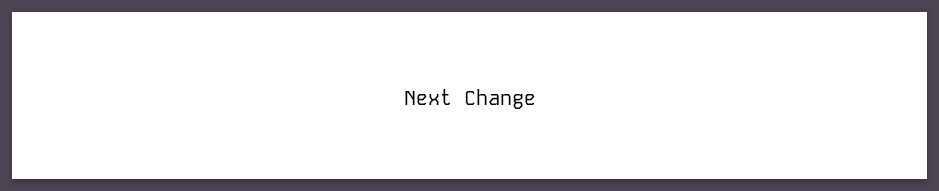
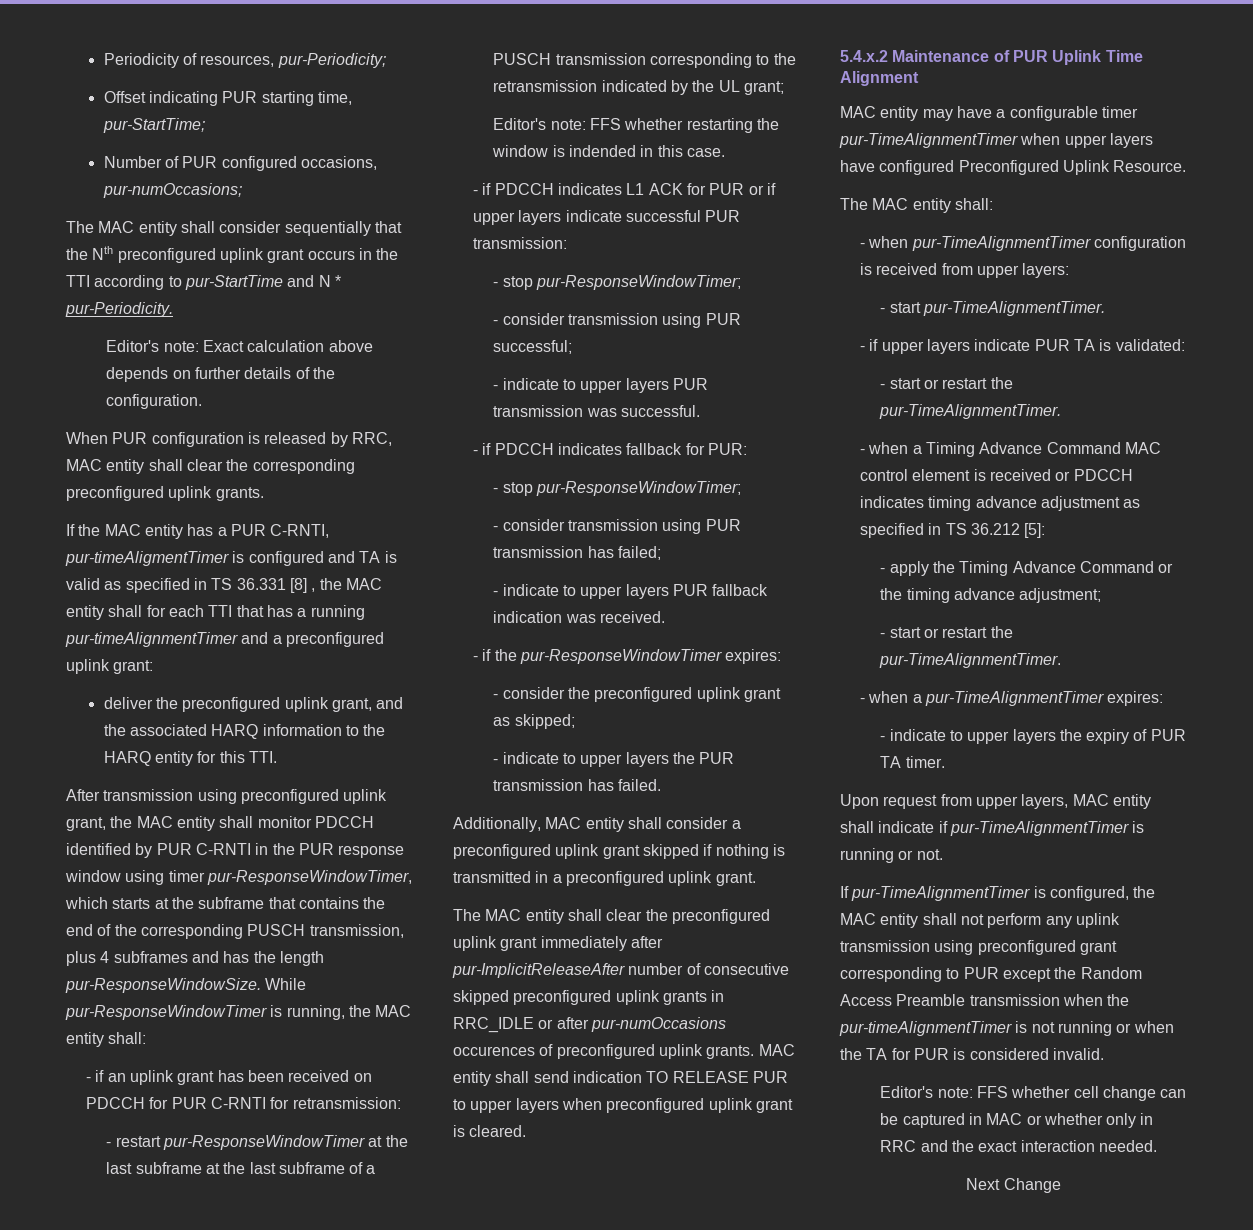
+ Periodicity of resources, pur-Periodicity;
+ Offset indicating PUR starting time, pur-StartTime;
+ Number of PUR configured occasions, pur-numOccasions;
+ The MAC entity shall consider sequentially that the Nth preconfigured uplink grant occurs in the TTI according to pur-StartTime and N * pur-Periodicity.
+ Editor's note: Exact calculation above depends on further details of the configuration.
+ When PUR configuration is released by RRC, MAC entity shall clear the corresponding preconfigured uplink grants.
+ If the MAC entity has a PUR C-RNTI, pur-timeAligmentTimer is configured and TA is valid as specified in TS 36.331 [8] , the MAC entity shall for each TTI that has a running pur-timeAlignmentTimer and a preconfigured uplink grant:
+ deliver the preconfigured uplink grant, and the associated HARQ information to the HARQ entity for this TTI.
+ After transmission using preconfigured uplink grant, the MAC entity shall monitor PDCCH identified by PUR C-RNTI in the PUR response window using timer pur-ResponseWindowTimer, which starts at the subframe that contains the end of the corresponding PUSCH transmission, plus 4 subframes and has the length pur-ResponseWindowSize. While pur-ResponseWindowTimer is running, the MAC entity shall:
+ - if an uplink grant has been received on PDCCH for PUR C-RNTI for retransmission:
+ - restart pur-ResponseWindowTimer at the last subframe at the last subframe of a PUSCH transmission corresponding to the retransmission indicated by the UL grant;
+ Editor's note: FFS whether restarting the window is indended in this case.
+ - if PDCCH indicates L1 ACK for PUR or if upper layers indicate successful PUR transmission:
+ - stop pur-ResponseWindowTimer;
+ - consider transmission using PUR successful;
+ - indicate to upper layers PUR transmission was successful.
+ - if PDCCH indicates fallback for PUR:
+ - stop pur-ResponseWindowTimer;
+ - consider transmission using PUR transmission has failed;
+ - indicate to upper layers PUR fallback indication was received.
+ - if the pur-ResponseWindowTimer expires:
+ - consider the preconfigured uplink grant as skipped;
+ - indicate to upper layers the PUR transmission has failed.
+ Additionally, MAC entity shall consider a preconfigured uplink grant skipped if nothing is transmitted in a preconfigured uplink grant.
+ The MAC entity shall clear the preconfigured uplink grant immediately after pur-ImplicitReleaseAfter number of consecutive skipped preconfigured uplink grants in RRC_IDLE or after pur-numOccasions occurences of preconfigured uplink grants. MAC entity shall send indication TO RELEASE PUR to upper layers when preconfigured uplink grant is cleared.
+ 5.4.x.2 Maintenance of PUR Uplink Time Alignment
+ MAC entity may have a configurable timer pur-TimeAlignmentTimer when upper layers have configured Preconfigured Uplink Resource.
+ The MAC entity shall:
+ - when pur-TimeAlignmentTimer configuration is received from upper layers:
+ - start pur-TimeAlignmentTimer.
+ - if upper layers indicate PUR TA is validated:
+ - start or restart the pur-TimeAlignmentTimer.
+ - when a Timing Advance Command MAC control element is received or PDCCH indicates timing advance adjustment as specified in TS 36.212 [5]:
+ - apply the Timing Advance Command or the timing advance adjustment;
+ - start or restart the pur-TimeAlignmentTimer.
+ - when a pur-TimeAlignmentTimer expires:
+ - indicate to upper layers the expiry of PUR TA timer.
+ Upon request from upper layers, MAC entity shall indicate if pur-TimeAlignmentTimer is running or not.
+ If pur-TimeAlignmentTimer is configured, the MAC entity shall not perform any uplink transmission using preconfigured grant corresponding to PUR except the Random Access Preamble transmission when the pur-timeAlignmentTimer is not running or when the TA for PUR is considered invalid.
+ Editor's note: FFS whether cell change can be captured in MAC or whether only in RRC and the exact interaction needed.

